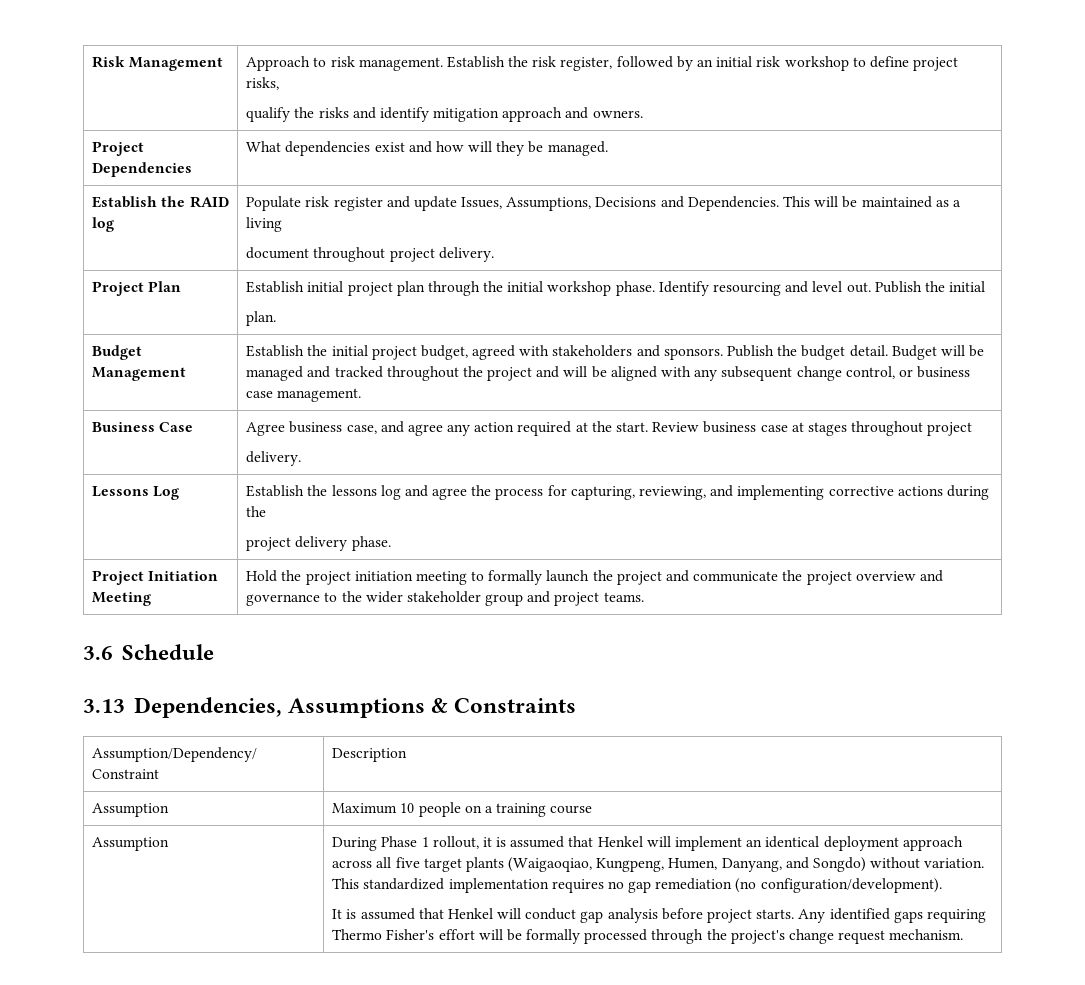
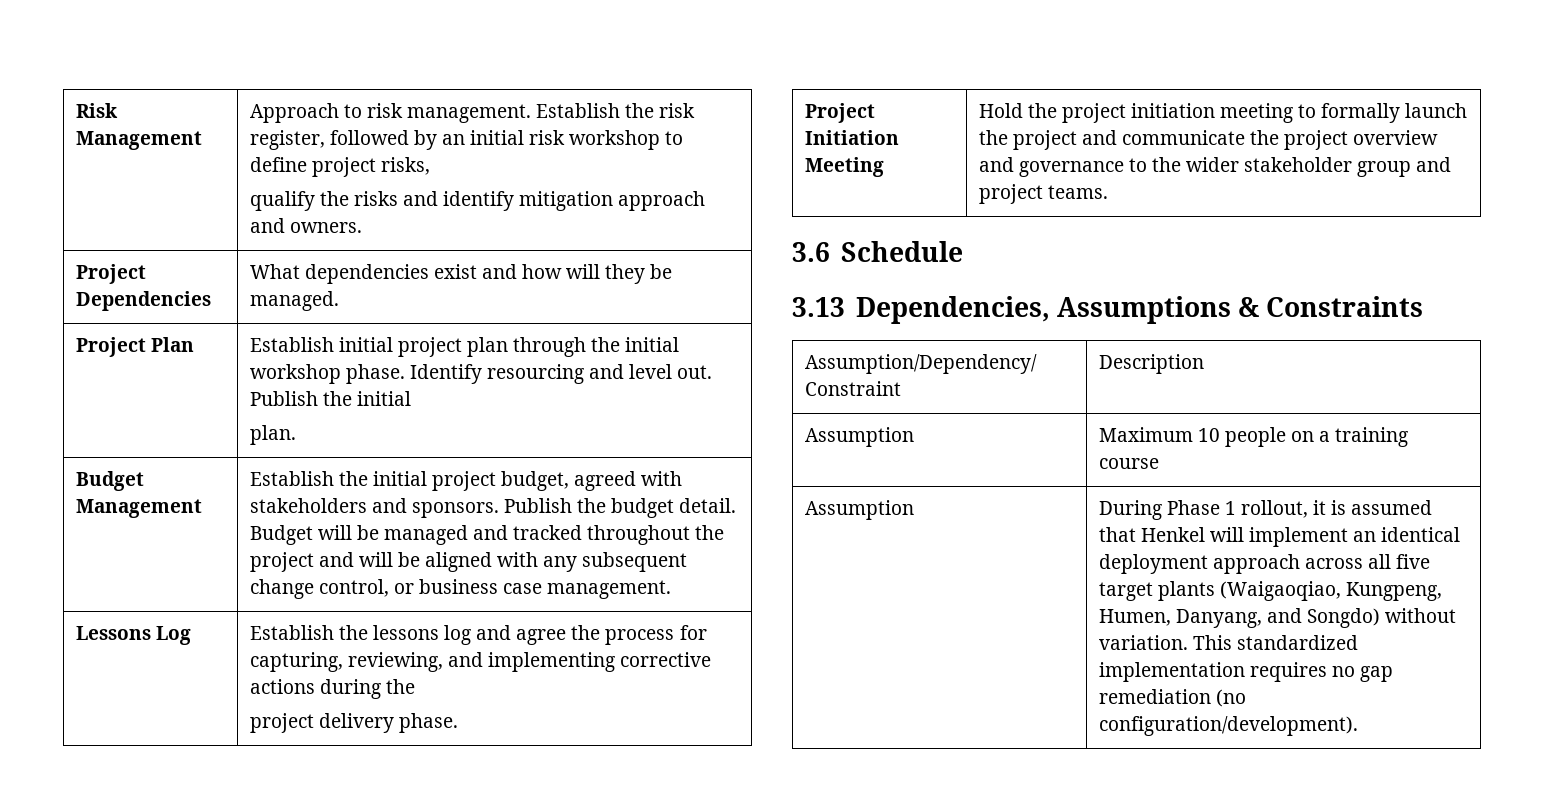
- Establish the RAID log | Populate risk register and update Issues, Assumptions, Decisions and Dependencies. This will be maintained as a living
- document throughout project delivery.
- Business Case | Agree business case, and agree any action required at the start. Review business case at stages throughout project
- delivery.
- It is assumed that Henkel will conduct gap analysis before project starts. Any identified gaps requiring Thermo Fisher's effort will be formally processed through the project's change request mechanism.

